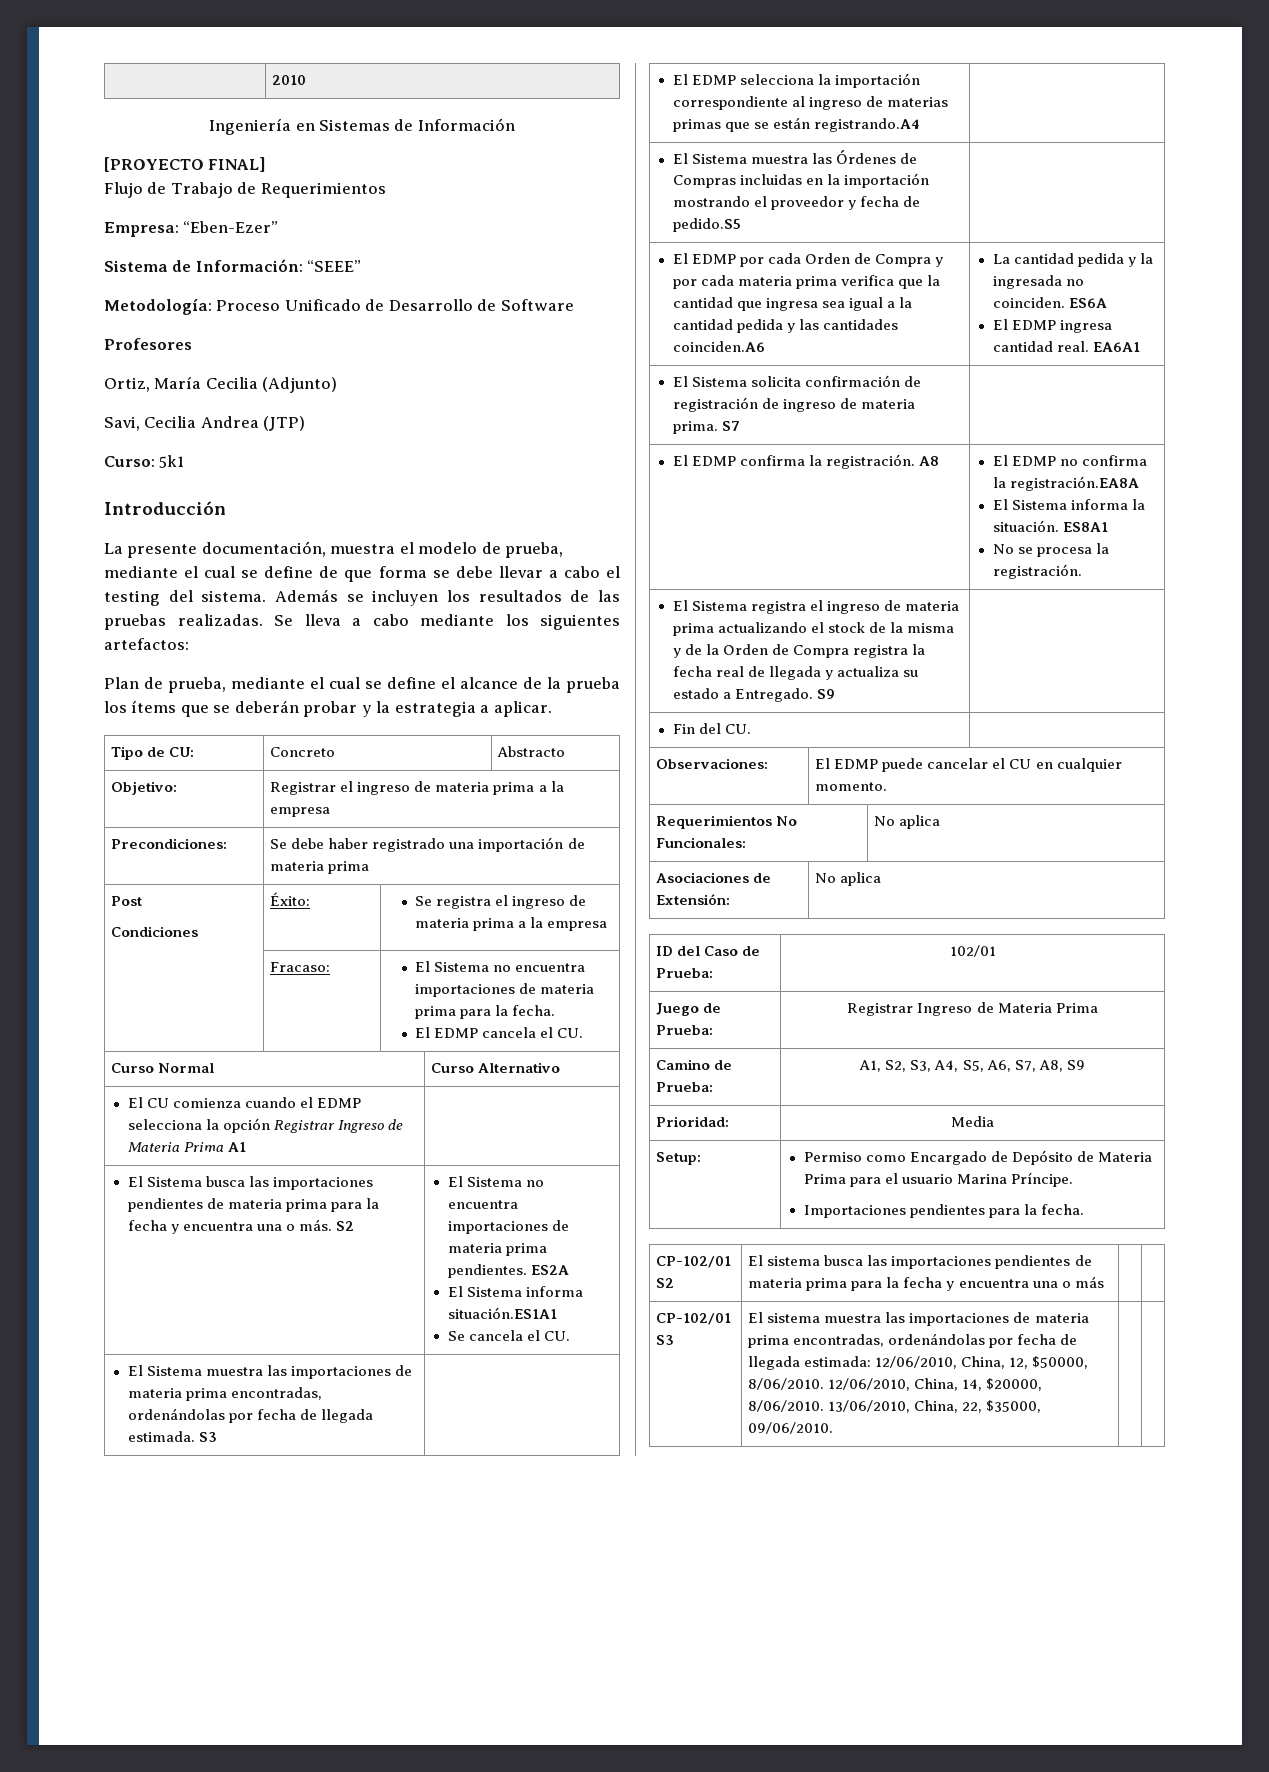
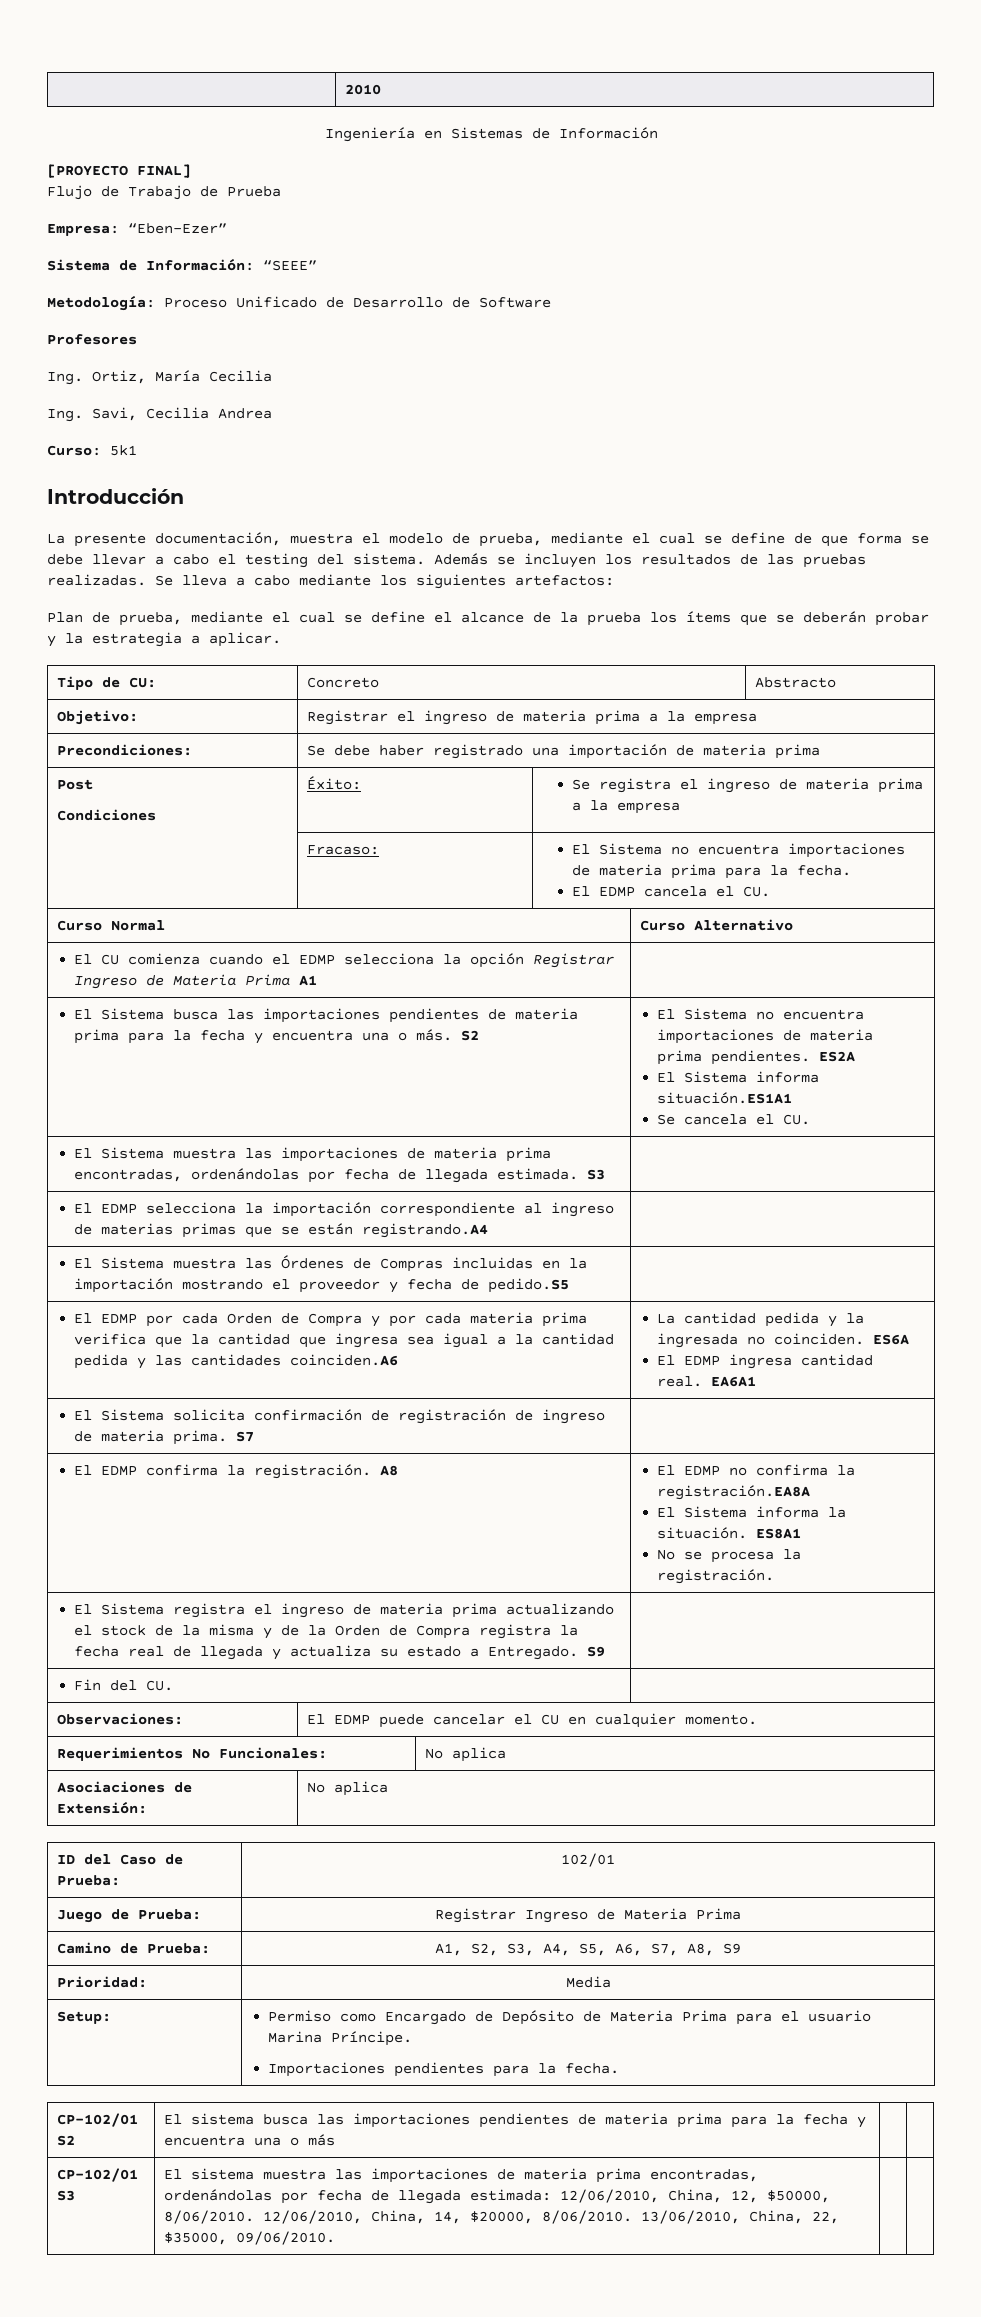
- Flujo de Trabajo de Requerimientos
+ Flujo de Trabajo de Prueba
- Ortiz, María Cecilia (Adjunto)
- Savi, Cecilia Andrea (JTP)
+ Ing. Ortiz, María Cecilia
+ Ing. Savi, Cecilia Andrea

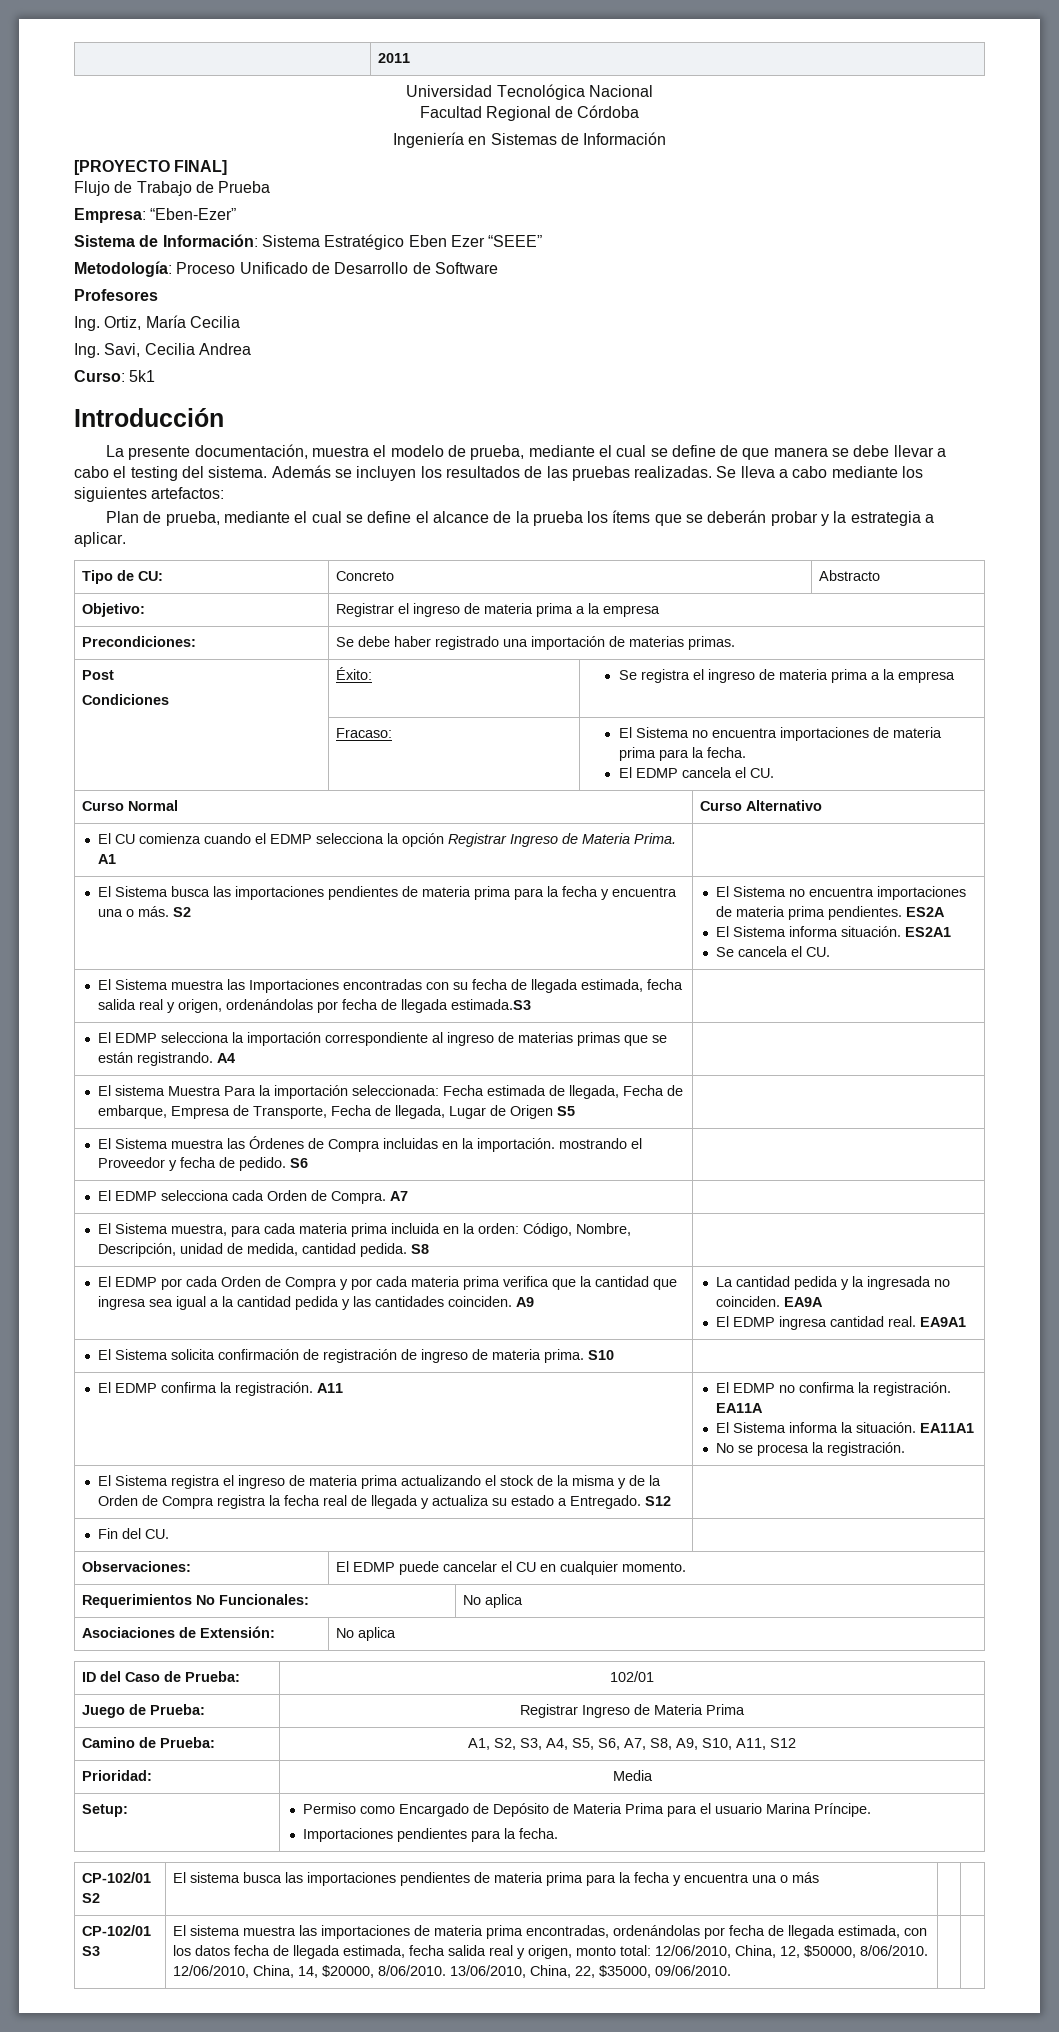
- | 2010
+ | 2011
+ Universidad Tecnológica Nacional
+ Facultad Regional de Córdoba
- Sistema de Información: “SEEE”
+ Sistema de Información: Sistema Estratégico Eben Ezer “SEEE”
- La presente documentación, muestra el modelo de prueba, mediante el cual se define de que forma se debe llevar a cabo el testing del sistema.
+ La presente documentación, muestra el modelo de prueba, mediante el cual se define de que manera se debe llevar a cabo el testing del sistema.
- Precondiciones: | Se debe haber registrado una importación de materia prima
+ Precondiciones: | Se debe haber registrado una importación de materias primas.
- El CU comienza cuando el EDMP selecciona la opción Registrar Ingreso de Materia Prima A1 |
+ El CU comienza cuando el EDMP selecciona la opción Registrar Ingreso de Materia Prima. A1 |
  El Sistema busca las importaciones pendientes de materia prima para la fecha y encuentra una o más. S2 | El Sistema no encuentra importaciones de materia prima pendientes. ES2A
- El Sistema informa situación.ES1A1
+ El Sistema informa situación. ES2A1
- El Sistema muestra las importaciones de materia prima encontradas, ordenándolas por fecha de llegada estimada. S3 |
+ El Sistema muestra las Importaciones encontradas con su fecha de llegada estimada, fecha salida real y origen, ordenándolas por fecha de llegada estimada.S3 |
- El EDMP selecciona la importación correspondiente al ingreso de materias primas que se están registrando.A4 |
+ El EDMP selecciona la importación correspondiente al ingreso de materias primas que se están registrando. A4 |
+ El sistema Muestra Para la importación seleccionada: Fecha estimada de llegada, Fecha de embarque, Empresa de Transporte, Fecha de llegada, Lugar de Origen S5 |
- El Sistema muestra las Órdenes de Compras incluidas en la importación mostrando el proveedor y fecha de pedido.S5 |
+ El Sistema muestra las Órdenes de Compra incluidas en la importación. mostrando el Proveedor y fecha de pedido. S6 |
+ El EDMP selecciona cada Orden de Compra. A7 |
+ El Sistema muestra, para cada materia prima incluida en la orden: Código, Nombre, Descripción, unidad de medida, cantidad pedida. S8 |
- El EDMP por cada Orden de Compra y por cada materia prima verifica que la cantidad que ingresa sea igual a la cantidad pedida y las cantidades coinciden.A6
+ El EDMP por cada Orden de Compra y por cada materia prima verifica que la cantidad que ingresa sea igual a la cantidad pedida y las cantidades coinciden. A9
- ES6A
+ EA9A
- EA6A1
+ EA9A1
- El Sistema solicita confirmación de registración de ingreso de materia prima. S7 |
+ El Sistema solicita confirmación de registración de ingreso de materia prima. S10 |
- El EDMP confirma la registración. A8 | El EDMP no confirma la registración.EA8A
- El Sistema informa la situación. ES8A1
+ El EDMP confirma la registración. A11 | El EDMP no confirma la registración. EA11A
+ El Sistema informa la situación. EA11A1
- El Sistema registra el ingreso de materia prima actualizando el stock de la misma y de la Orden de Compra registra la fecha real de llegada y actualiza su estado a Entregado. S9 |
+ El Sistema registra el ingreso de materia prima actualizando el stock de la misma y de la Orden de Compra registra la fecha real de llegada y actualiza su estado a Entregado. S12 |
- Camino de Prueba: | A1, S2, S3, A4, S5, A6, S7, A8, S9
+ Camino de Prueba: | A1, S2, S3, A4, S5, S6, A7, S8, A9, S10, A11, S12
- El sistema muestra las importaciones de materia prima encontradas, ordenándolas por fecha de llegada estimada: 12/06/2010, China, 12, $50000, 8/06/2010.
+ El sistema muestra las importaciones de materia prima encontradas, ordenándolas por fecha de llegada estimada, con los datos fecha de llegada estimada, fecha salida real y origen, monto total: 12/06/2010, China, 12, $50000, 8/06/2010.

